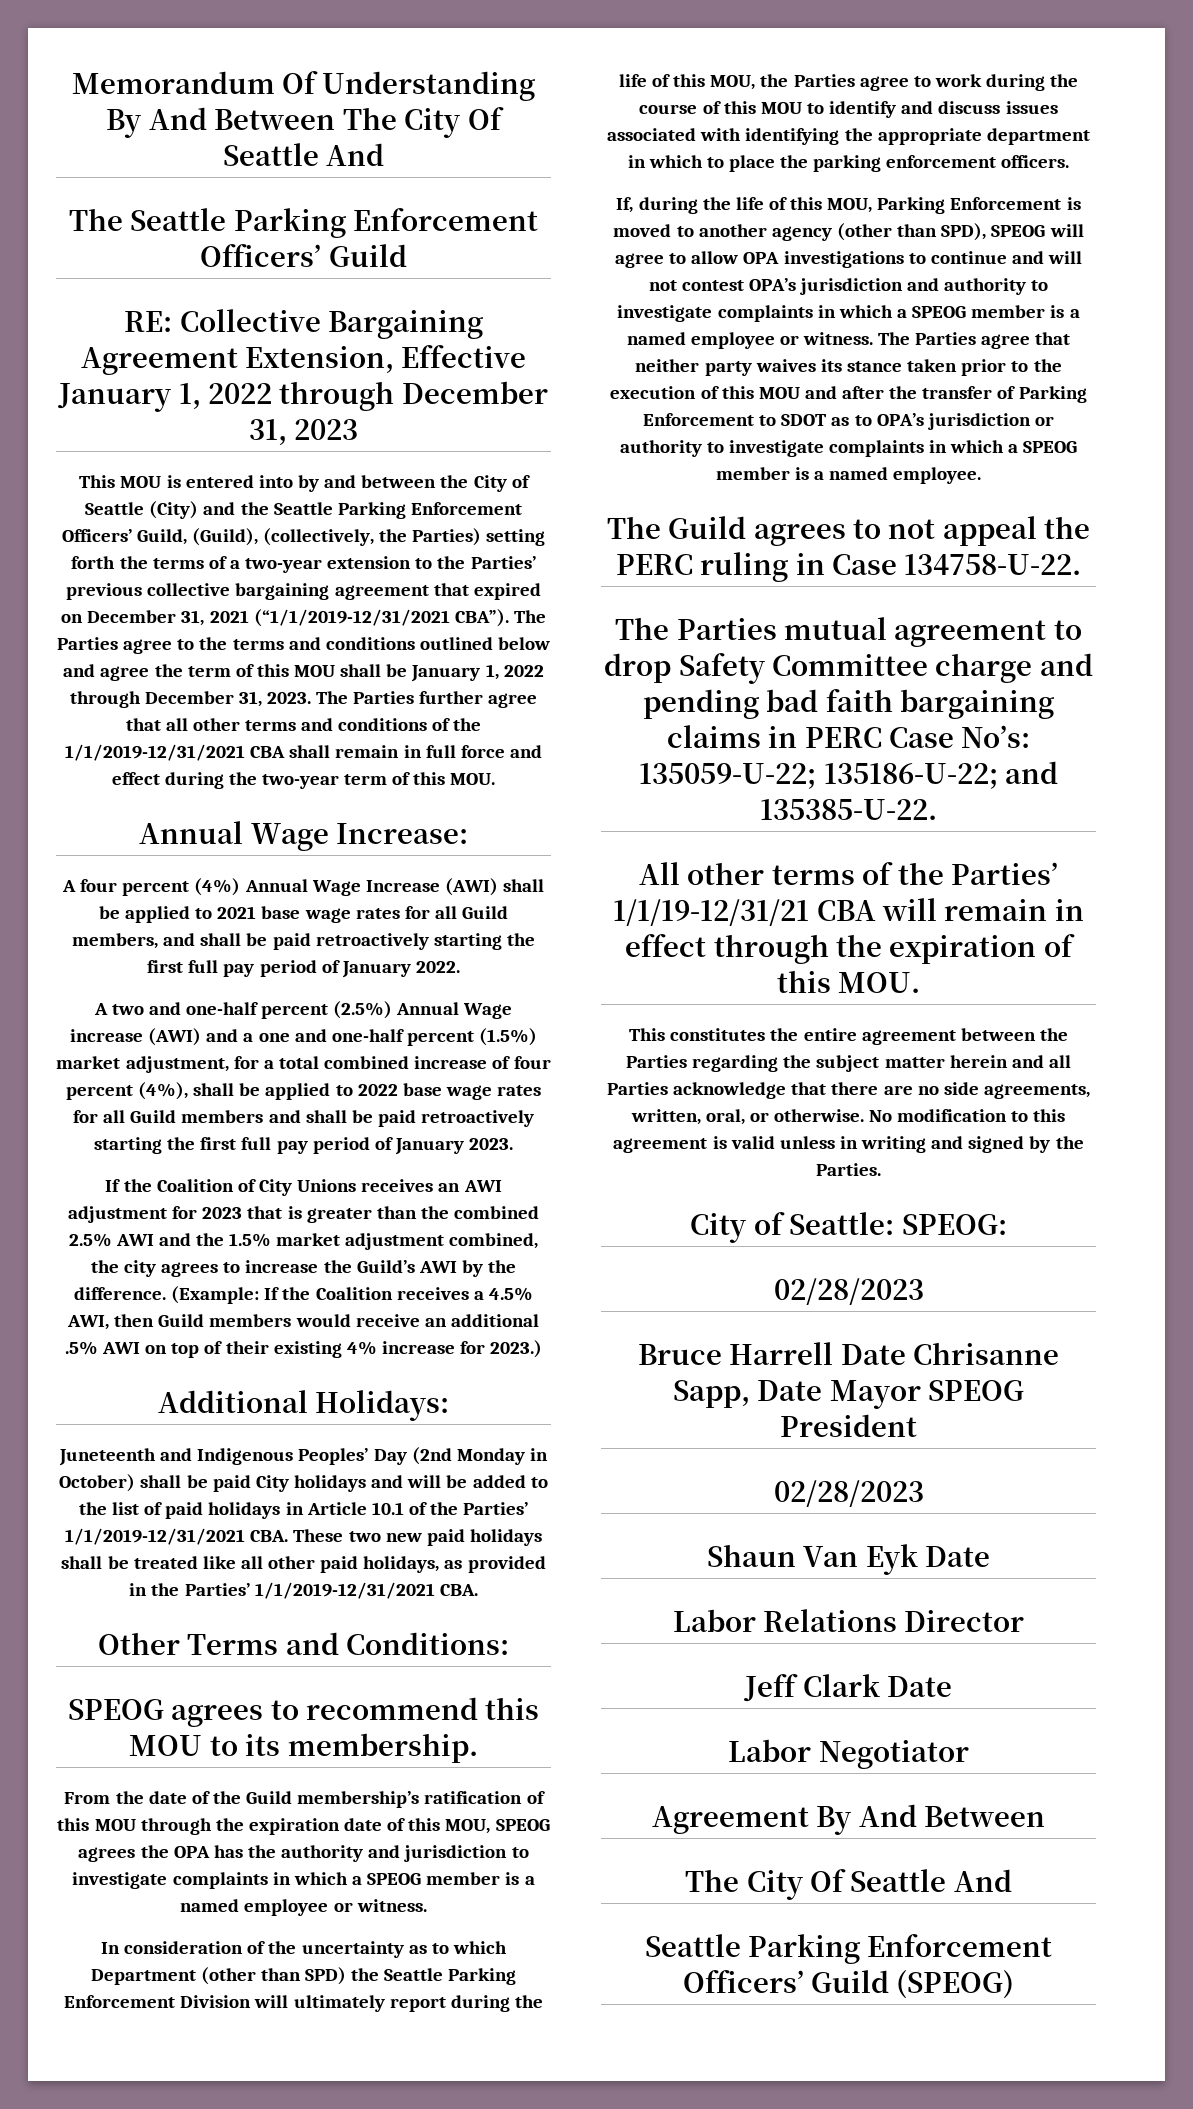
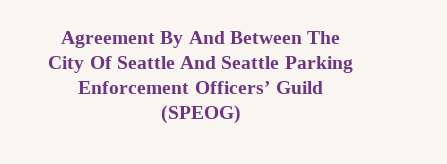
- Memorandum Of Understanding By And Between The City Of Seattle And
- The Seattle Parking Enforcement Officers’ Guild
- RE: Collective Bargaining Agreement Extension, Effective January 1, 2022 through December 31, 2023
- This MOU is entered into by and between the City of Seattle (City) and the Seattle Parking Enforcement Officers’ Guild, (Guild), (collectively, the Parties) setting forth the terms of a two-year extension to the Parties’ previous collective bargaining agreement that expired on December 31, 2021 (“1/1/2019-12/31/2021 CBA”). The Parties agree to the terms and conditions outlined below and agree the term of this MOU shall be January 1, 2022 through December 31, 2023. The Parties further agree that all other terms and conditions of the 1/1/2019-12/31/2021 CBA shall remain in full force and effect during the two-year term of this MOU.
- Annual Wage Increase:
- A four percent (4%) Annual Wage Increase (AWI) shall be applied to 2021 base wage rates for all Guild members, and shall be paid retroactively starting the first full pay period of January 2022.
- A two and one-half percent (2.5%) Annual Wage increase (AWI) and a one and one-half percent (1.5%) market adjustment, for a total combined increase of four percent (4%), shall be applied to 2022 base wage rates for all Guild members and shall be paid retroactively starting the first full pay period of January 2023.
- If the Coalition of City Unions receives an AWI adjustment for 2023 that is greater than the combined 2.5% AWI and the 1.5% market adjustment combined, the city agrees to increase the Guild’s AWI by the difference. (Example: If the Coalition receives a 4.5% AWI, then Guild members would receive an additional .5% AWI on top of their existing 4% increase for 2023.)
- Additional Holidays:
- Juneteenth and Indigenous Peoples’ Day (2nd Monday in October) shall be paid City holidays and will be added to the list of paid holidays in Article 10.1 of the Parties’ 1/1/2019-12/31/2021 CBA. These two new paid holidays shall be treated like all other paid holidays, as provided in the Parties’ 1/1/2019-12/31/2021 CBA.
- Other Terms and Conditions:
- SPEOG agrees to recommend this MOU to its membership.
- From the date of the Guild membership’s ratification of this MOU through the expiration date of this MOU, SPEOG agrees the OPA has the authority and jurisdiction to investigate complaints in which a SPEOG member is a named employee or witness.
- In consideration of the uncertainty as to which Department (other than SPD) the Seattle Parking Enforcement Division will ultimately report during the life of this MOU, the Parties agree to work during the course of this MOU to identify and discuss issues associated with identifying the appropriate department in which to place the parking enforcement officers.
- If, during the life of this MOU, Parking Enforcement is moved to another agency (other than SPD), SPEOG will agree to allow OPA investigations to continue and will not contest OPA’s jurisdiction and authority to investigate complaints in which a SPEOG member is a named employee or witness. The Parties agree that neither party waives its stance taken prior to the execution of this MOU and after the transfer of Parking Enforcement to SDOT as to OPA’s jurisdiction or authority to investigate complaints in which a SPEOG member is a named employee.
- The Guild agrees to not appeal the PERC ruling in Case 134758-U-22.
- The Parties mutual agreement to drop Safety Committee charge and pending bad faith bargaining claims in PERC Case No’s: 135059-U-22; 135186-U-22; and 135385-U-22.
- All other terms of the Parties’ 1/1/19-12/31/21 CBA will remain in effect through the expiration of this MOU.
- This constitutes the entire agreement between the Parties regarding the subject matter herein and all Parties acknowledge that there are no side agreements, written, oral, or otherwise. No modification to this agreement is valid unless in writing and signed by the Parties.
- City of Seattle: SPEOG:
- 02/28/2023
- Bruce Harrell Date Chrisanne Sapp, Date Mayor SPEOG President
- 02/28/2023
- Shaun Van Eyk Date
- Labor Relations Director
- Jeff Clark Date
- Labor Negotiator
- Agreement By And Between
- The City Of Seattle And
- Seattle Parking Enforcement Officers’ Guild (SPEOG)
+ Agreement By And Between The City Of Seattle And Seattle Parking Enforcement Officers’ Guild (SPEOG)

